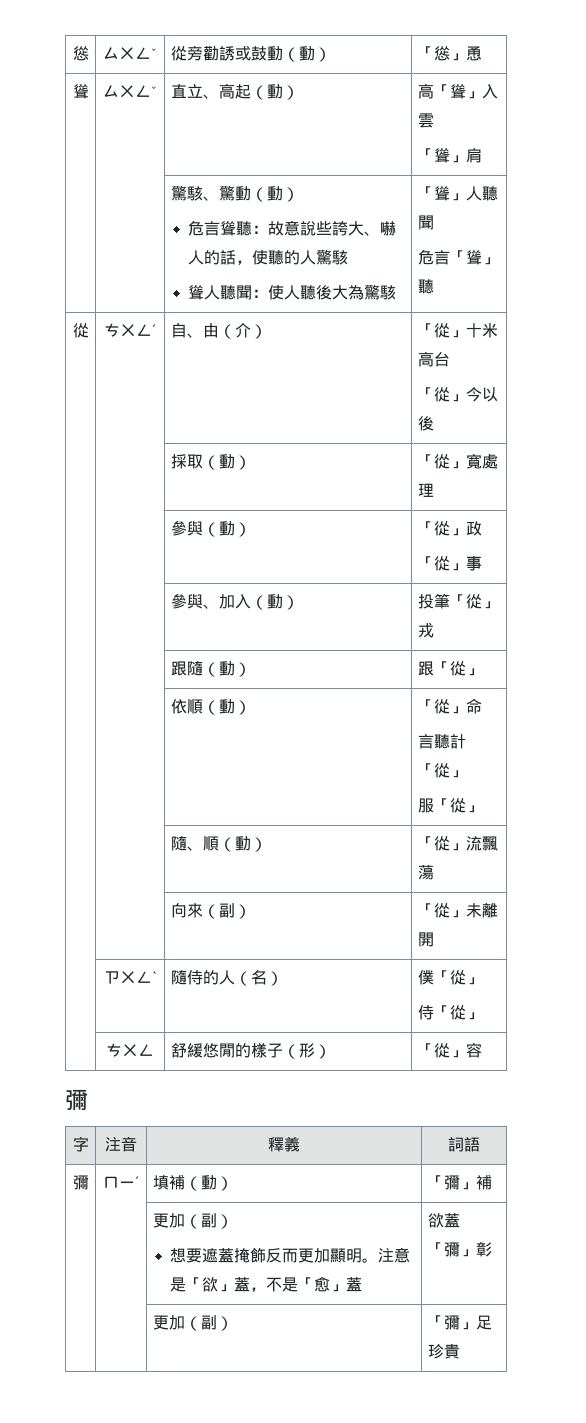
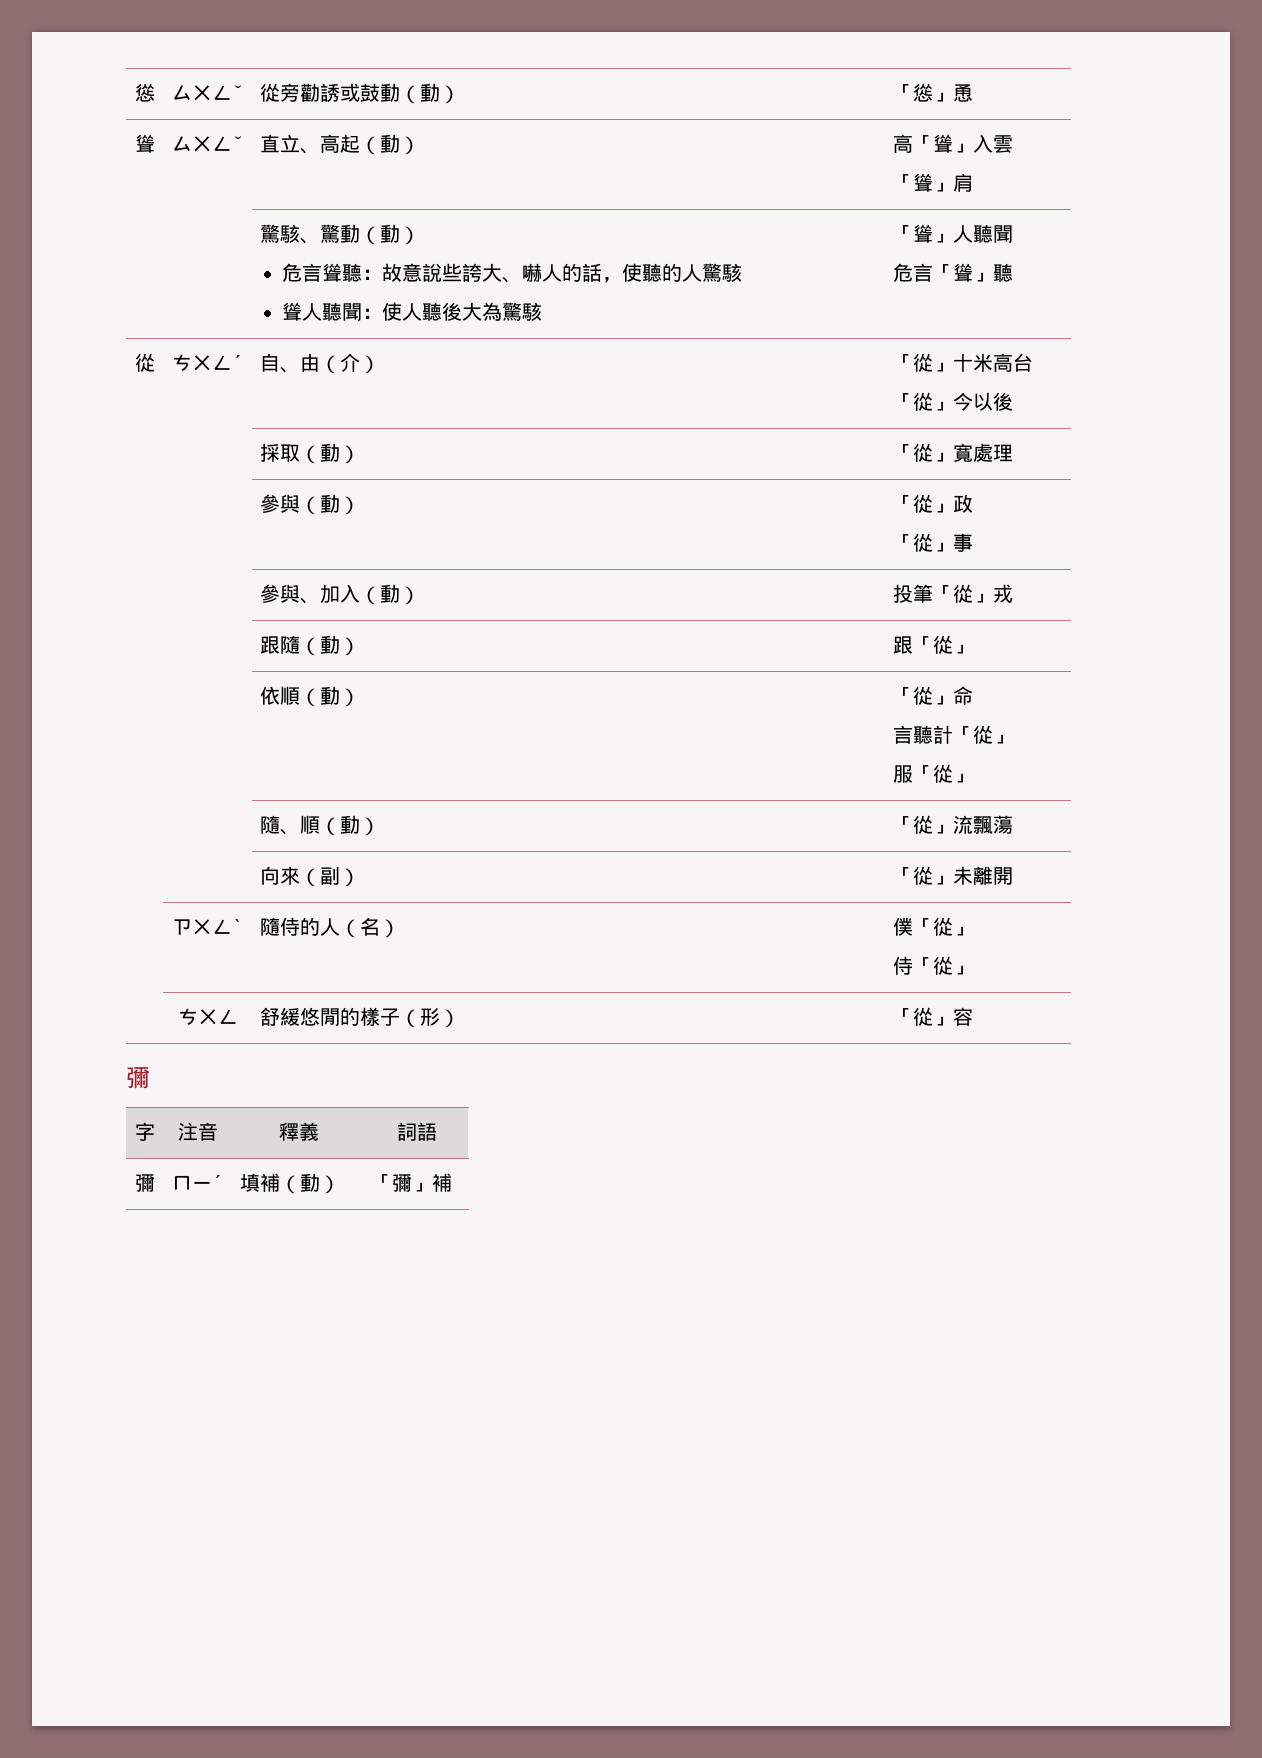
  彌 | ㄇㄧˊ | 填補（動） | 「彌」補
- | | 更加（副）
- 想要遮蓋掩飾反而更加顯明。注意是「欲」蓋，不是「愈」蓋 | 欲蓋「彌」彰
- | | 更加（副） | 「彌」足珍貴

